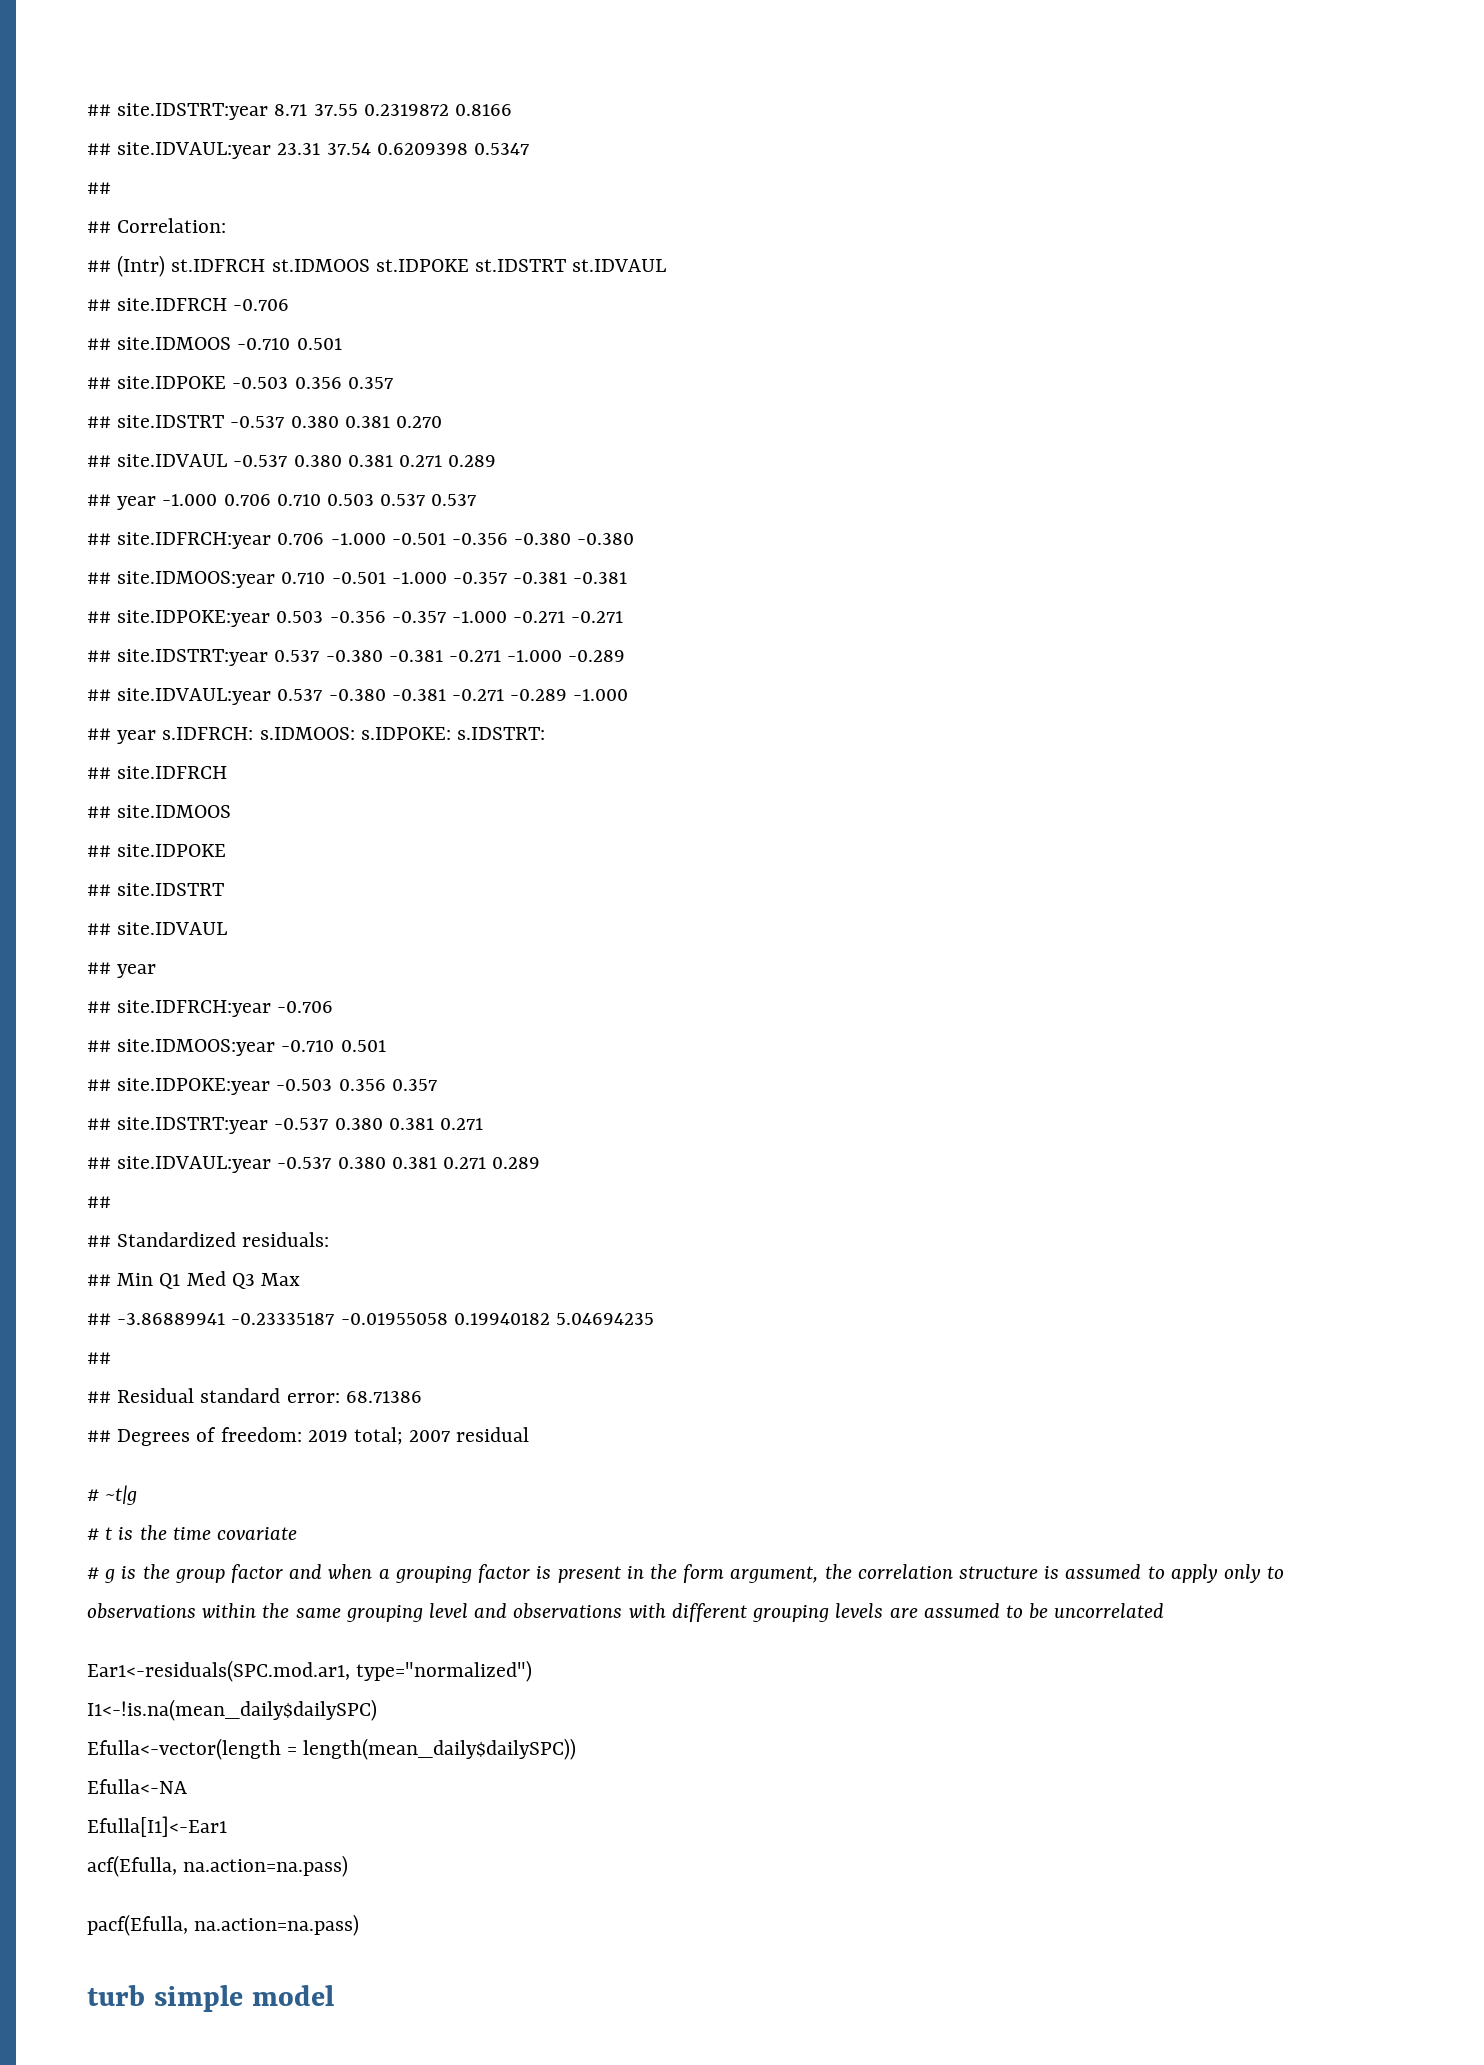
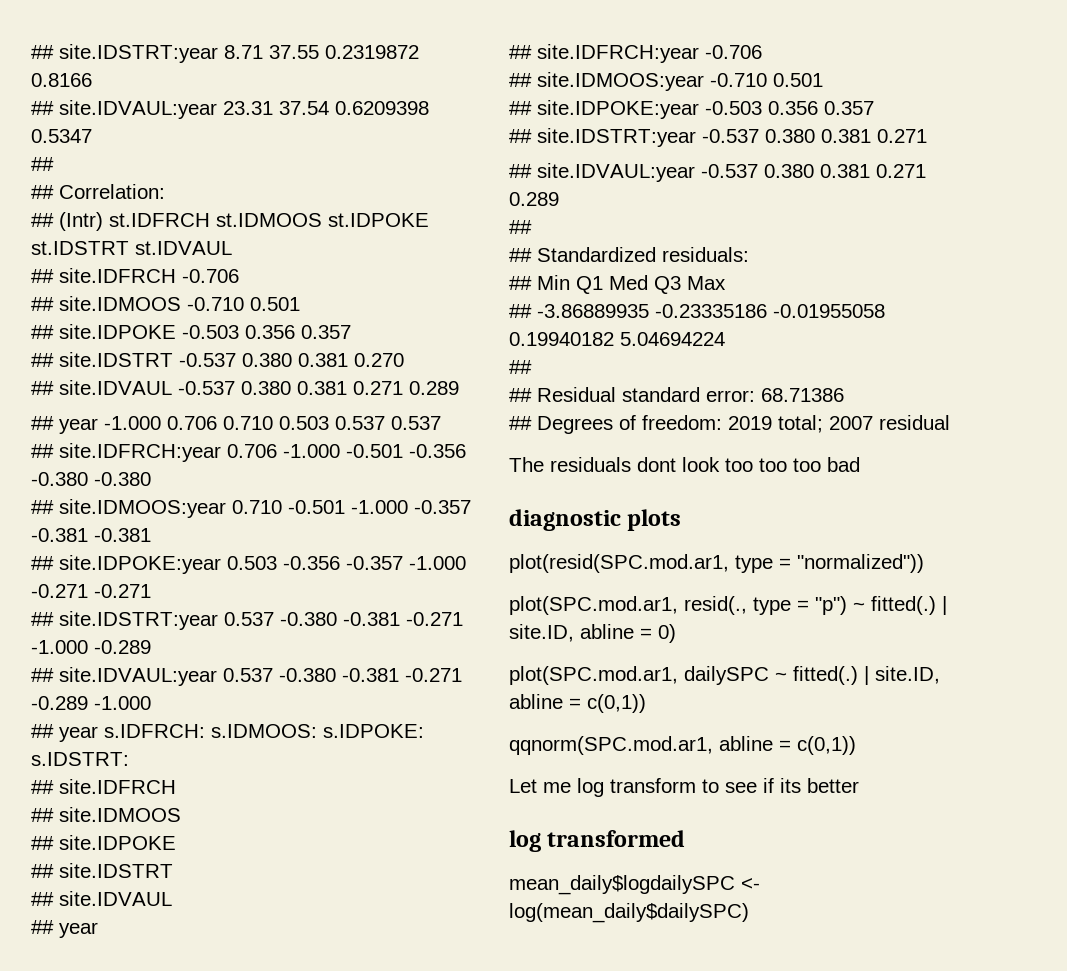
- ## -3.86889941 -0.23335187 -0.01955058 0.19940182 5.04694235
+ ## -3.86889935 -0.23335186 -0.01955058 0.19940182 5.04694224
- # ~t|g
- # t is the time covariate
- # g is the group factor and when a grouping factor is present in the form argument, the correlation structure is assumed to apply only to observations within the same grouping level and observations with different grouping levels are assumed to be uncorrelated
- Ear1<-residuals(SPC.mod.ar1, type="normalized")
- I1<-!is.na(mean_daily$dailySPC)
- Efulla<-vector(length = length(mean_daily$dailySPC))
- Efulla<-NA
- Efulla[I1]<-Ear1
- acf(Efulla, na.action=na.pass)
- pacf(Efulla, na.action=na.pass)
- turb simple model
+ The residuals dont look too too too bad
+ diagnostic plots
+ plot(resid(SPC.mod.ar1, type = "normalized"))
+ plot(SPC.mod.ar1, resid(., type = "p") ~ fitted(.) | site.ID, abline = 0)
+ plot(SPC.mod.ar1, dailySPC ~ fitted(.) | site.ID, abline = c(0,1))
+ qqnorm(SPC.mod.ar1, abline = c(0,1))
+ Let me log transform to see if its better
+ log transformed
+ mean_daily$logdailySPC <- log(mean_daily$dailySPC)

